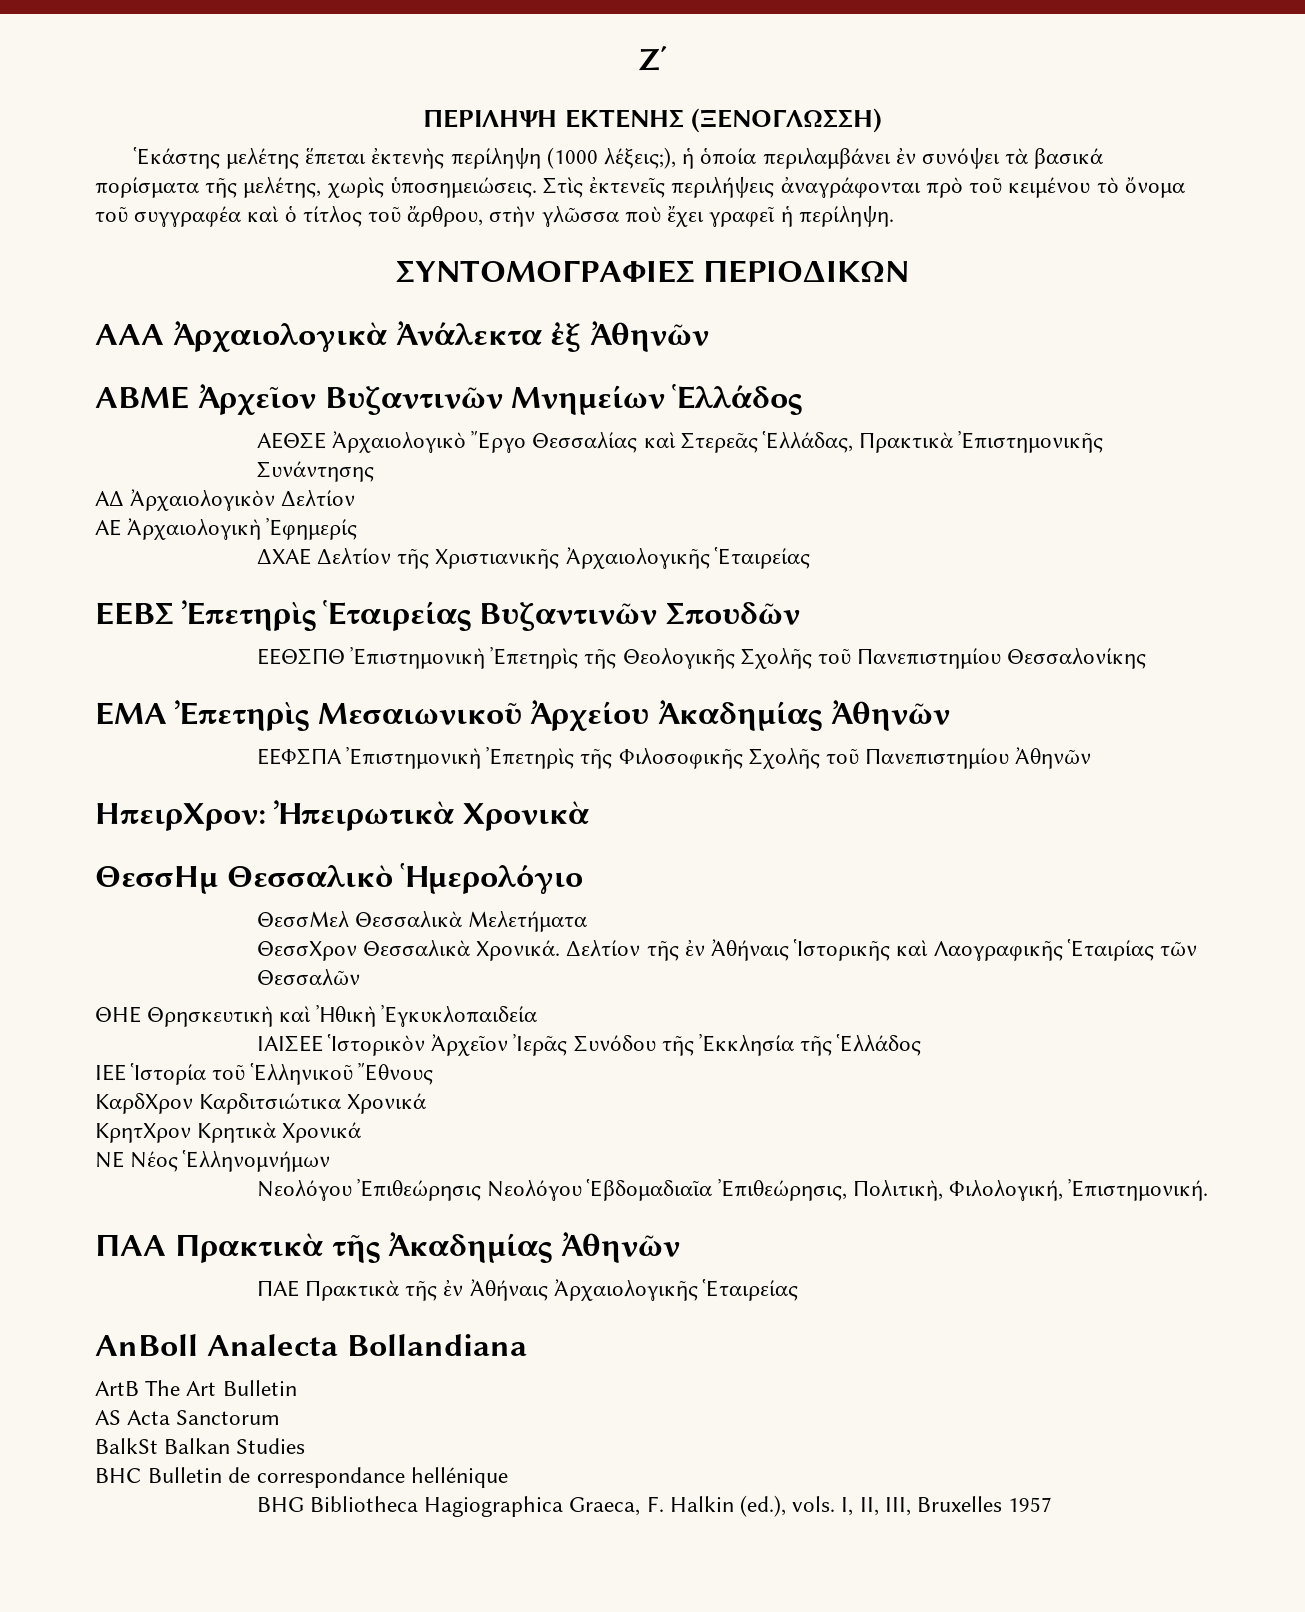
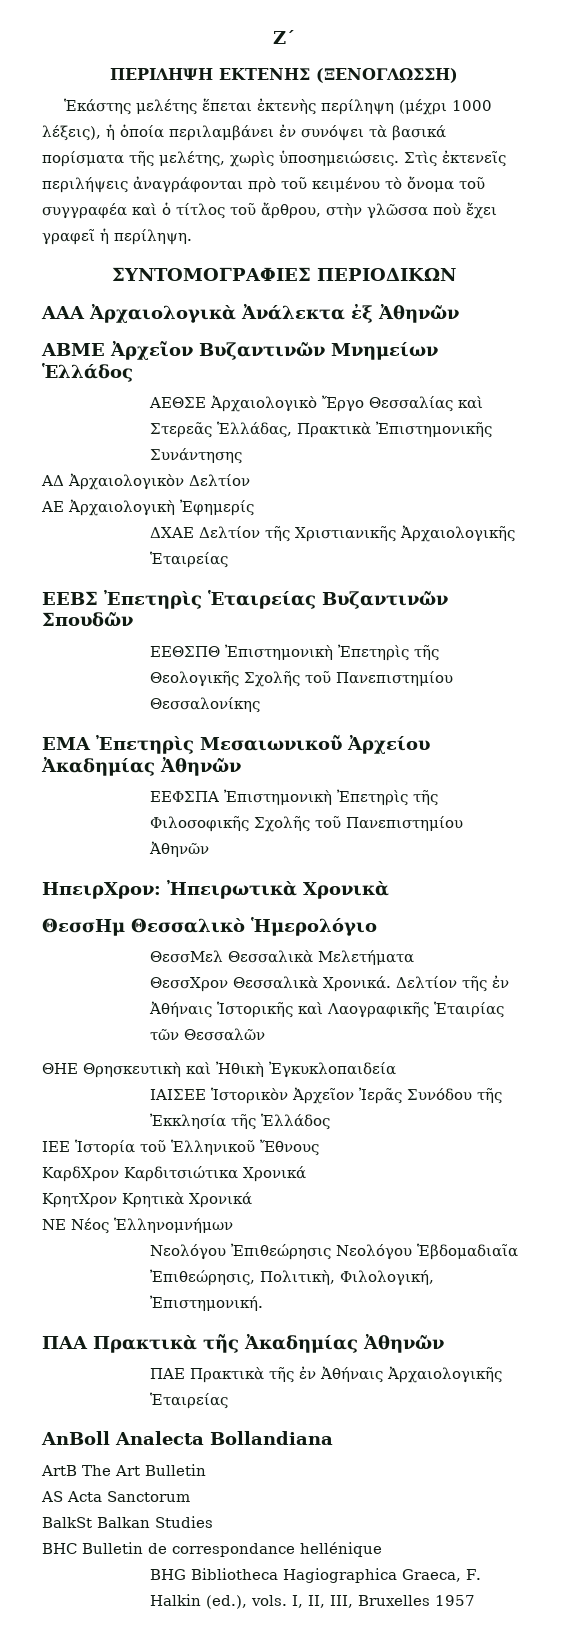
- Ἑκάστης μελέτης ἕπεται ἐκτενὴς περίληψη (1000 λέξεις;), ἡ ὁποία περιλαμβάνει ἐν συνόψει τὰ βασικά πορίσματα τῆς μελέτης, χωρὶς ὑποσημειώσεις.
+ Ἑκάστης μελέτης ἕπεται ἐκτενὴς περίληψη (μέχρι 1000 λέξεις), ἡ ὁποία περιλαμβάνει ἐν συνόψει τὰ βασικά πορίσματα τῆς μελέτης, χωρὶς ὑποσημειώσεις.

